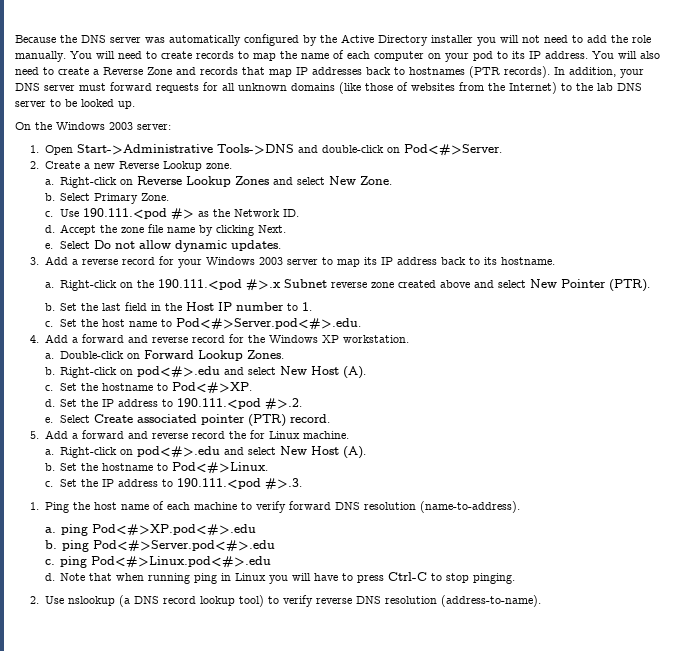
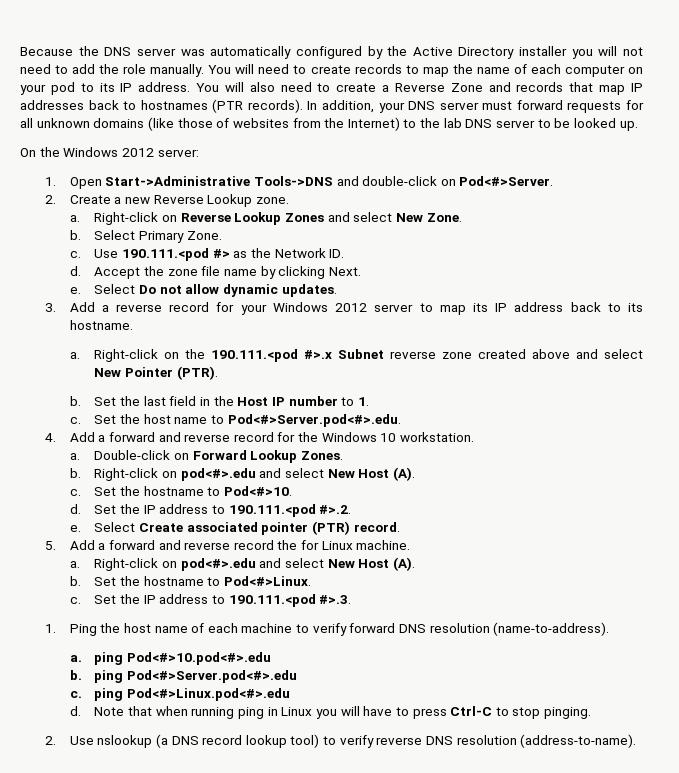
- On the Windows 2003 server:
+ On the Windows 2012 server:
- 3. Add a reverse record for your Windows 2003 server to map its IP address back to its hostname.
+ 3. Add a reverse record for your Windows 2012 server to map its IP address back to its hostname.
- 4. Add a forward and reverse record for the Windows XP workstation.
+ 4. Add a forward and reverse record for the Windows 10 workstation.
- Set the hostname to Pod<#>XP.
+ Set the hostname to Pod<#>10.
- a. ping Pod<#>XP.pod<#>.edu
+ a. ping Pod<#>10.pod<#>.edu

